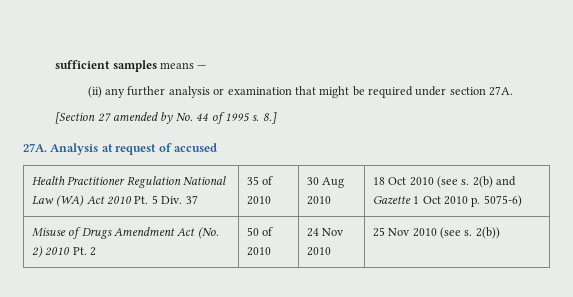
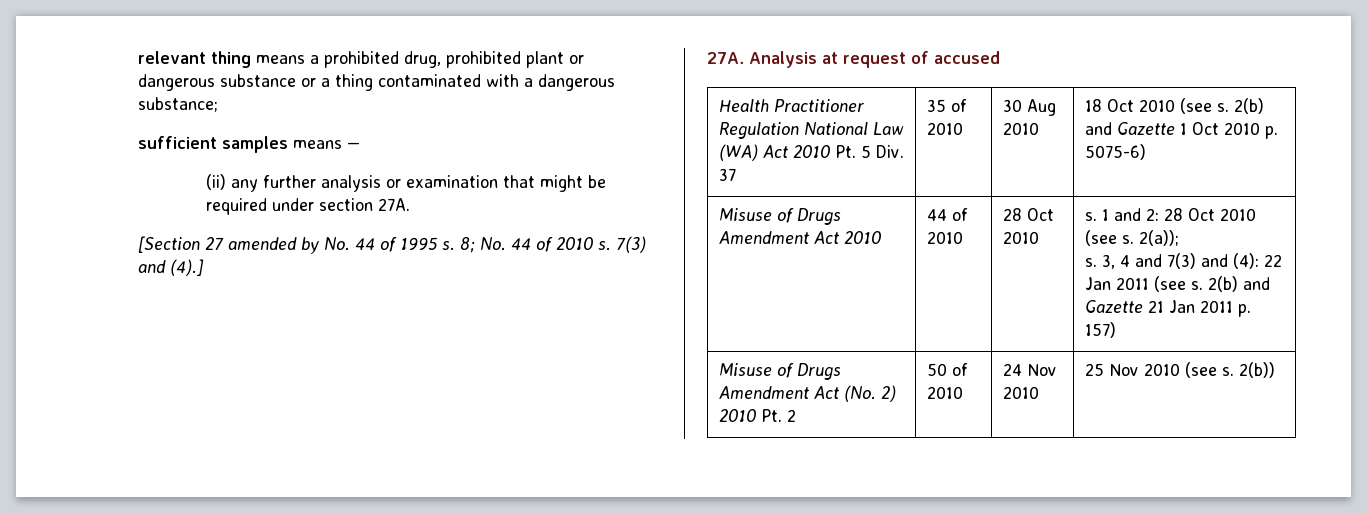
+ relevant thing means a prohibited drug, prohibited plant or dangerous substance or a thing contaminated with a dangerous substance;
- 8.]
+ 8; No. 44 of 2010 s. 7(3) and (4).]
+ Misuse of Drugs Amendment Act 2010 | 44 of 2010 | 28 Oct 2010 | s. 1 and 2: 28 Oct 2010 (see s. 2(a));
+ s. 3, 4 and 7(3) and (4): 22 Jan 2011 (see s. 2(b) and Gazette 21 Jan 2011 p. 157)

